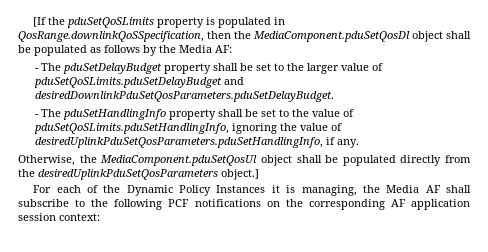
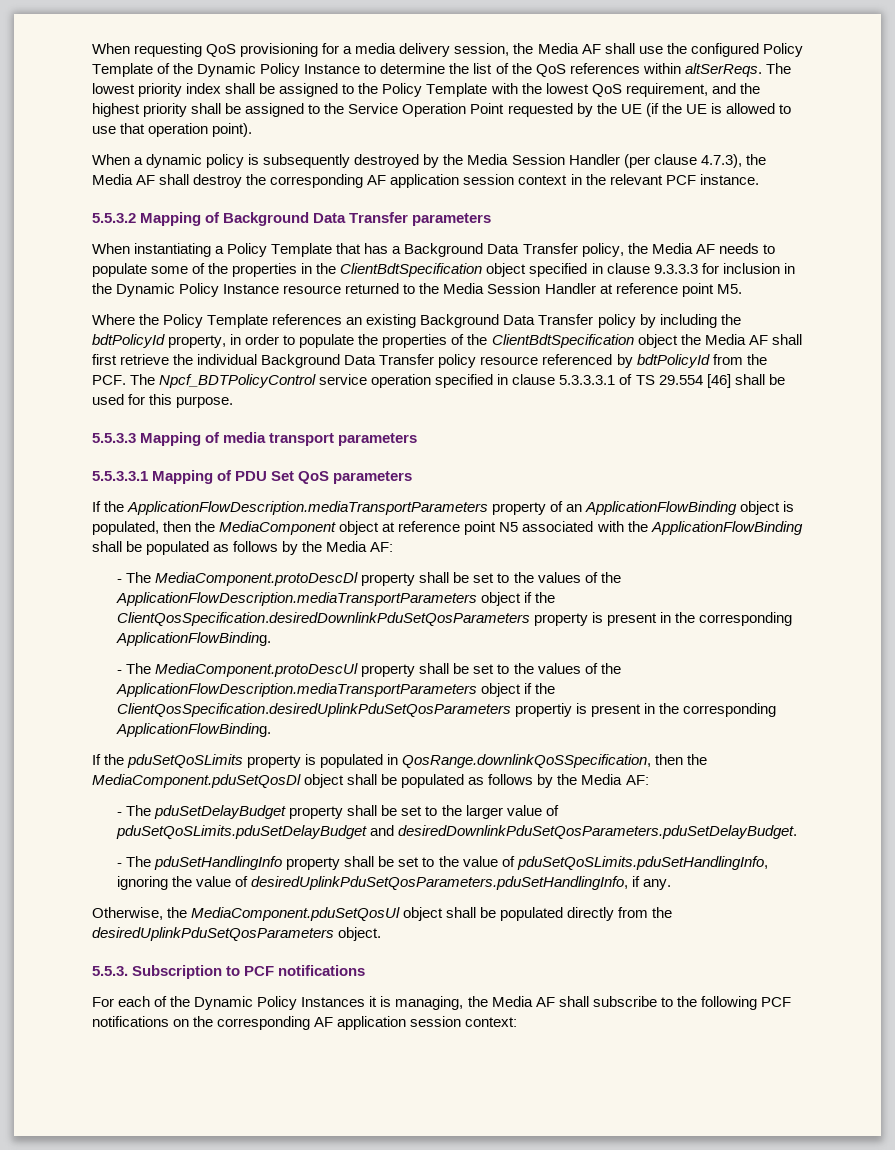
- [If the pduSetQoSLimits property is populated in QosRange.downlinkQoSSpecification, then the MediaComponent.pduSetQosDl object shall be populated as follows by the Media AF:
+ When requesting QoS provisioning for a media delivery session, the Media AF shall use the configured Policy Template of the Dynamic Policy Instance to determine the list of the QoS references within altSerReqs. The lowest priority index shall be assigned to the Policy Template with the lowest QoS requirement, and the highest priority shall be assigned to the Service Operation Point requested by the UE (if the UE is allowed to use that operation point).
+ When a dynamic policy is subsequently destroyed by the Media Session Handler (per clause 4.7.3), the Media AF shall destroy the corresponding AF application session context in the relevant PCF instance.
+ 5.5.3.2 Mapping of Background Data Transfer parameters
+ When instantiating a Policy Template that has a Background Data Transfer policy, the Media AF needs to populate some of the properties in the ClientBdtSpecification object specified in clause 9.3.3.3 for inclusion in the Dynamic Policy Instance resource returned to the Media Session Handler at reference point M5.
+ Where the Policy Template references an existing Background Data Transfer policy by including the bdtPolicyId property, in order to populate the properties of the ClientBdtSpecification object the Media AF shall first retrieve the individual Background Data Transfer policy resource referenced by bdtPolicyId from the PCF. The Npcf_BDTPolicyControl service operation specified in clause 5.3.3.3.1 of TS 29.554 [46] shall be used for this purpose.
+ 5.5.3.3 Mapping of media transport parameters
+ 5.5.3.3.1 Mapping of PDU Set QoS parameters
+ If the ApplicationFlowDescription.mediaTransportParameters property of an ApplicationFlowBinding object is populated, then the MediaComponent object at reference point N5 associated with the ApplicationFlowBinding shall be populated as follows by the Media AF:
+ - The MediaComponent.protoDescDl property shall be set to the values of the ApplicationFlowDescription.mediaTransportParameters object if the ClientQosSpecification.desiredDownlinkPduSetQosParameters property is present in the corresponding ApplicationFlowBinding.
+ - The MediaComponent.protoDescUl property shall be set to the values of the ApplicationFlowDescription.mediaTransportParameters object if the ClientQosSpecification.desiredUplinkPduSetQosParameters propertiy is present in the corresponding ApplicationFlowBinding.
+ If the pduSetQoSLimits property is populated in QosRange.downlinkQoSSpecification, then the MediaComponent.pduSetQosDl object shall be populated as follows by the Media AF:
- Otherwise, the MediaComponent.pduSetQosUl object shall be populated directly from the desiredUplinkPduSetQosParameters object.]
+ Otherwise, the MediaComponent.pduSetQosUl object shall be populated directly from the desiredUplinkPduSetQosParameters object.
+ 5.5.3. Subscription to PCF notifications

